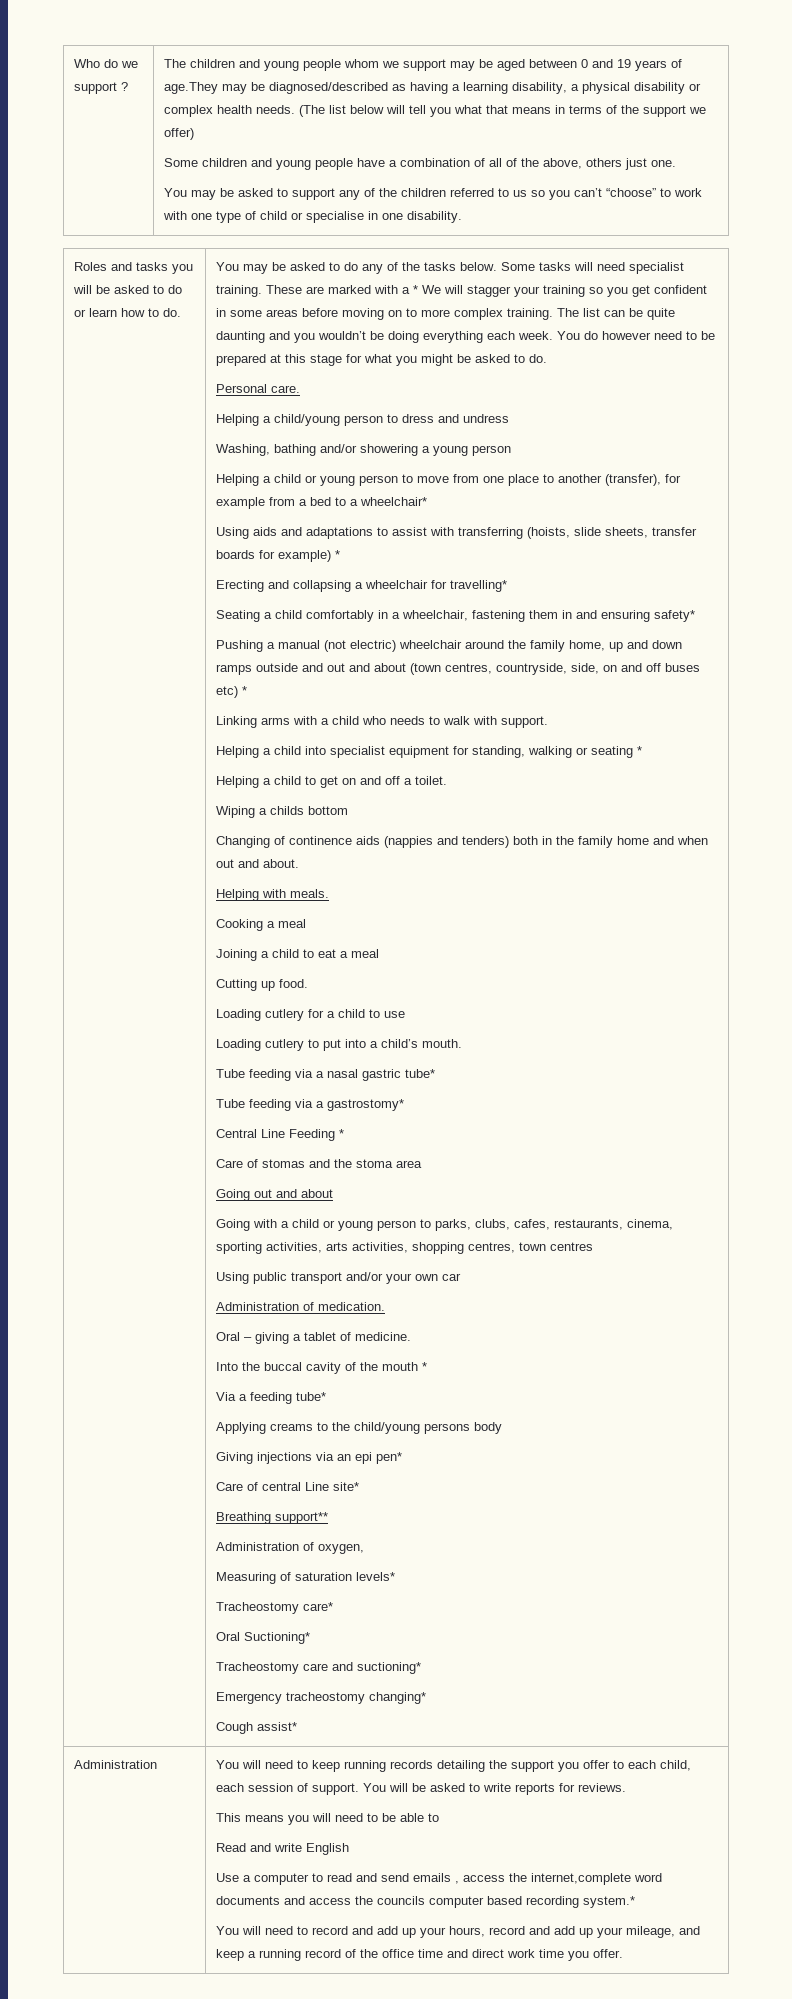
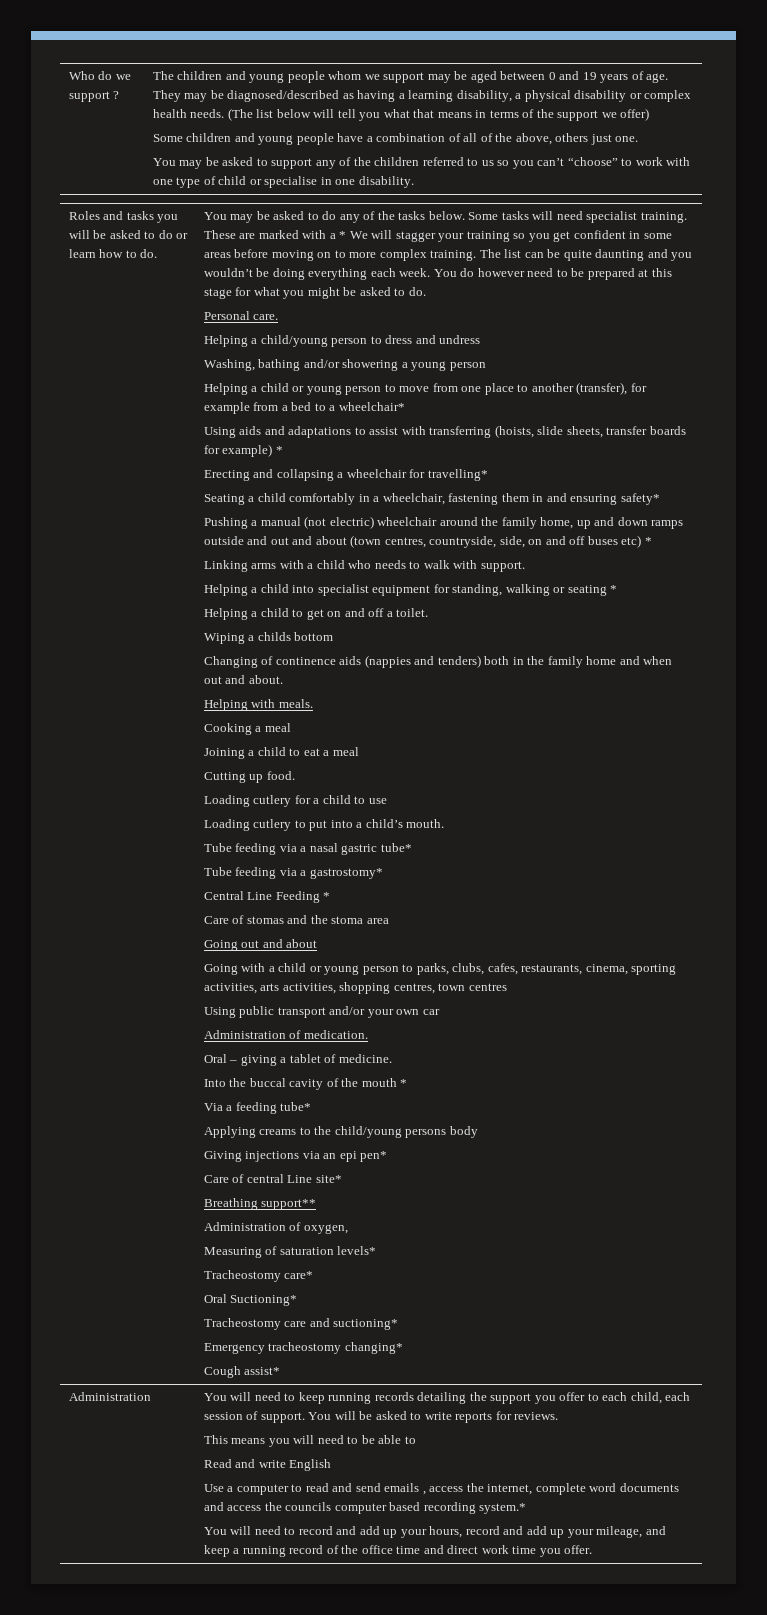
- The children and young people whom we support may be aged between 0 and 19 years of age.They may be diagnosed/described as having a learning disability, a physical disability or complex health needs.
+ The children and young people whom we support may be aged between 0 and 19 years of age. They may be diagnosed/described as having a learning disability, a physical disability or complex health needs.
- Use a computer to read and send emails , access the internet,complete word documents and access the councils computer based recording system.*
+ Use a computer to read and send emails , access the internet, complete word documents and access the councils computer based recording system.*

